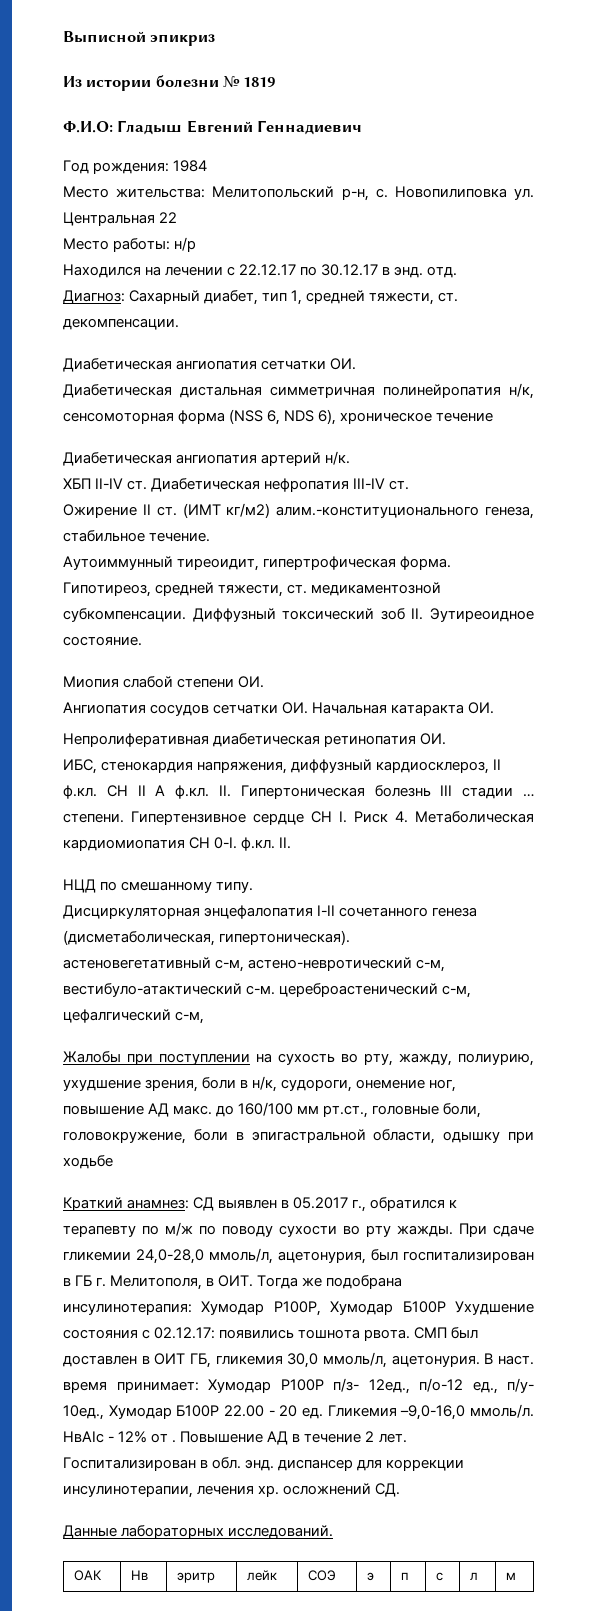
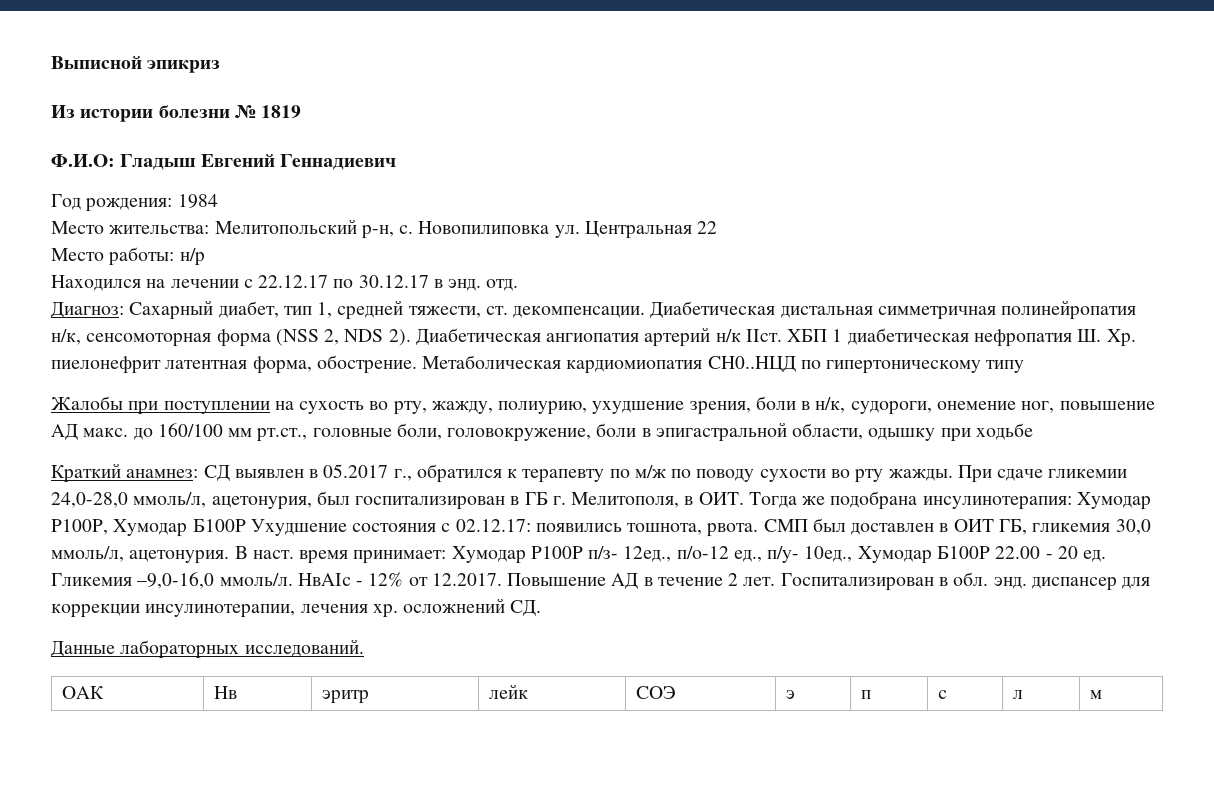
- Диагноз: Сахарный диабет, тип 1, средней тяжести, ст. декомпенсации.
- Диабетическая ангиопатия сетчатки ОИ.
- Диабетическая дистальная симметричная полинейропатия н/к, сенсомоторная форма (NSS 6, NDS 6), хроническое течение
- Диабетическая ангиопатия артерий н/к.
- ХБП II-IV ст. Диабетическая нефропатия III-IV ст.
- Ожирение II ст. (ИМТ кг/м2) алим.-конституционального генеза, стабильное течение.
- Аутоиммунный тиреоидит, гипертрофическая форма. Гипотиреоз, средней тяжести, ст. медикаментозной субкомпенсации. Диффузный токсический зоб II. Эутиреоидное состояние.
- Миопия слабой степени ОИ.
- Ангиопатия сосудов сетчатки ОИ. Начальная катаракта ОИ.
- Непролиферативная диабетическая ретинопатия ОИ.
- ИБС, стенокардия напряжения, диффузный кардиосклероз, II ф.кл. СН II А ф.кл. II. Гипертоническая болезнь III стадии … степени. Гипертензивное сердце СН I. Риск 4. Метаболическая кардиомиопатия СН 0-I. ф.кл. II.
- НЦД по смешанному типу.
- Дисциркуляторная энцефалопатия I-II сочетанного генеза (дисметаболическая, гипертоническая).
- астеновегетативный с-м, астено-невротический с-м, вестибуло-атактический с-м. цереброастенический с-м, цефалгический с-м,
+ Диагноз: Сахарный диабет, тип 1, средней тяжести, ст. декомпенсации. Диабетическая дистальная симметричная полинейропатия н/к, сенсомоторная форма (NSS 2, NDS 2). Диабетическая ангиопатия артерий н/к IIcт. ХБП 1 диабетическая нефропатия Ш. Хр. пиелонефрит латентная форма, обострение. Метаболическая кардиомиопатия СН0..НЦД по гипертоническому типу
- При сдаче гликемии 24,0-28,0 ммоль/л, ацетонурия, был госпитализирован в ГБ г. Мелитополя, в ОИТ. Тогда же подобрана инсулинотерапия: Хумодар Р100Р, Хумодар Б100Р Ухудшение состояния с 02.12.17: появились тошнота рвота.
+ При сдаче гликемии 24,0-28,0 ммоль/л, ацетонурия, был госпитализирован в ГБ г. Мелитополя, в ОИТ. Тогда же подобрана инсулинотерапия: Хумодар Р100Р, Хумодар Б100Р Ухудшение состояния с 02.12.17: появились тошнота, рвота.
- НвАIс - 12% от . Повышение АД в течение 2 лет.
+ НвАIс - 12% от 12.2017. Повышение АД в течение 2 лет.

